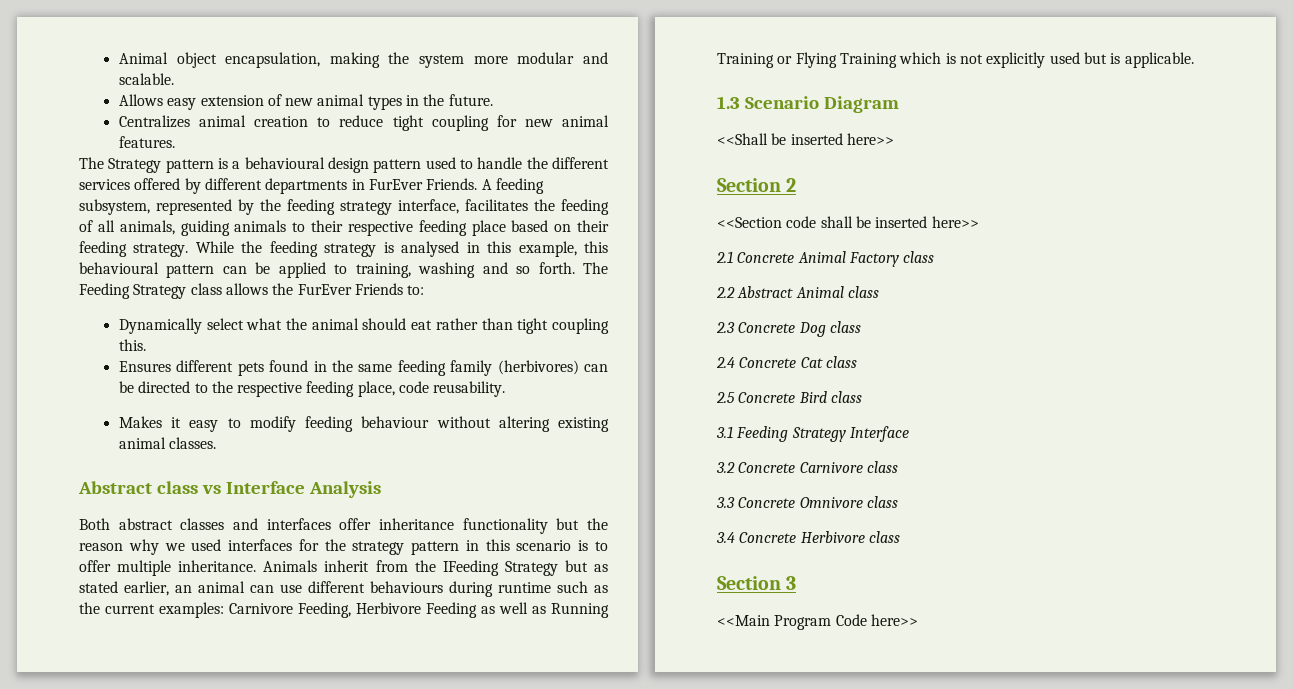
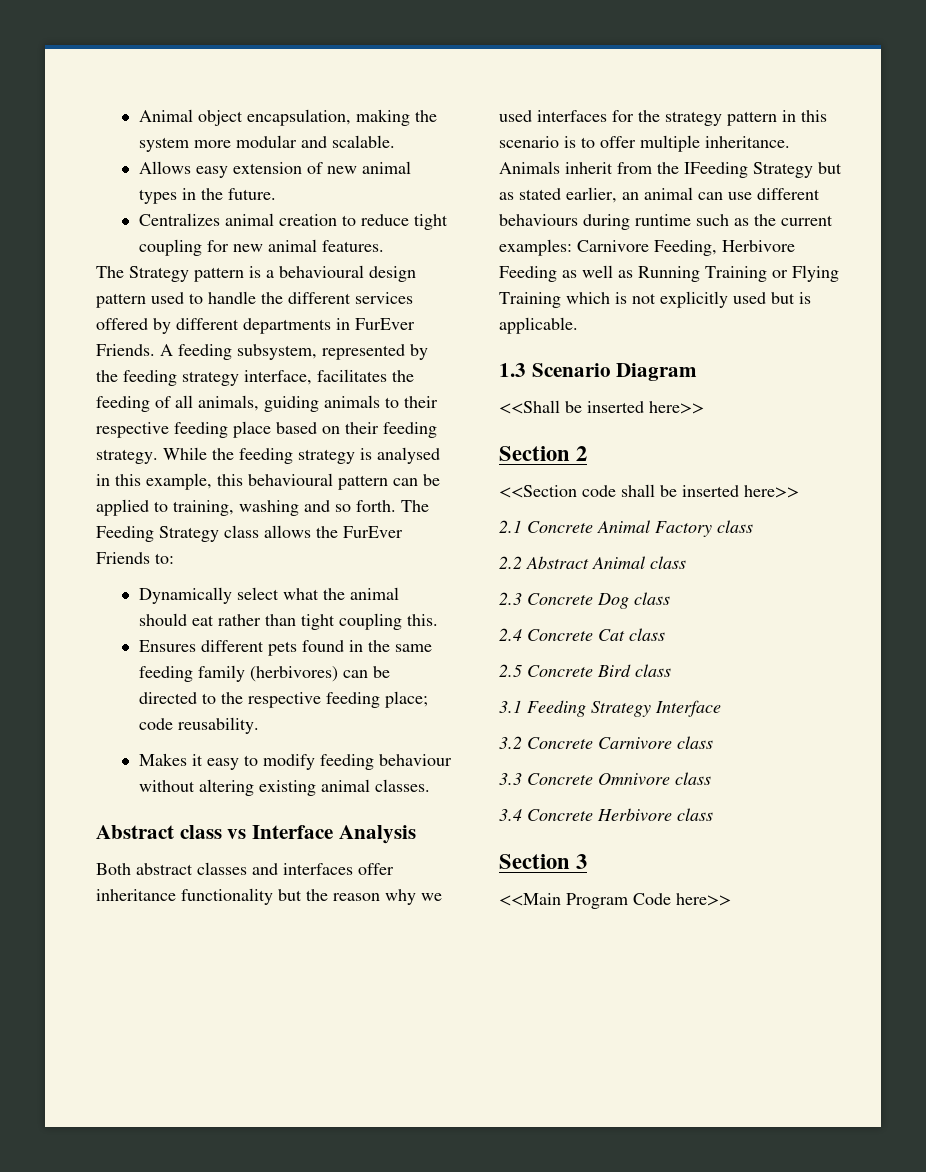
- Ensures different pets found in the same feeding family (herbivores) can be directed to the respective feeding place, code reusability.
+ Ensures different pets found in the same feeding family (herbivores) can be directed to the respective feeding place; code reusability.

